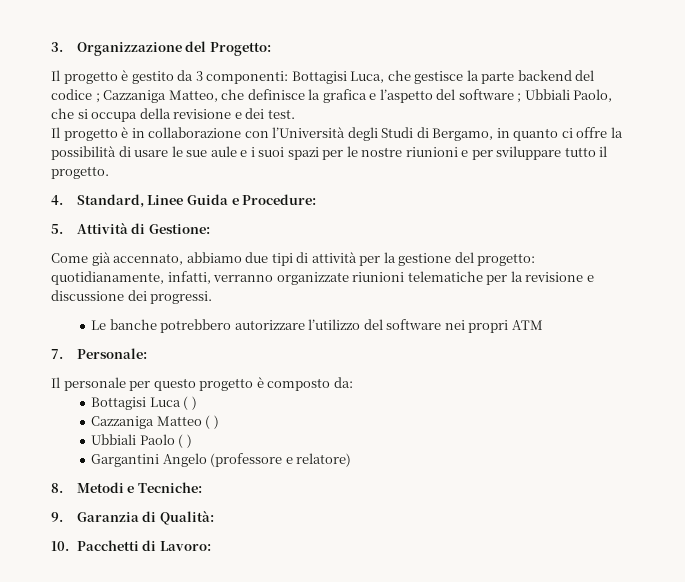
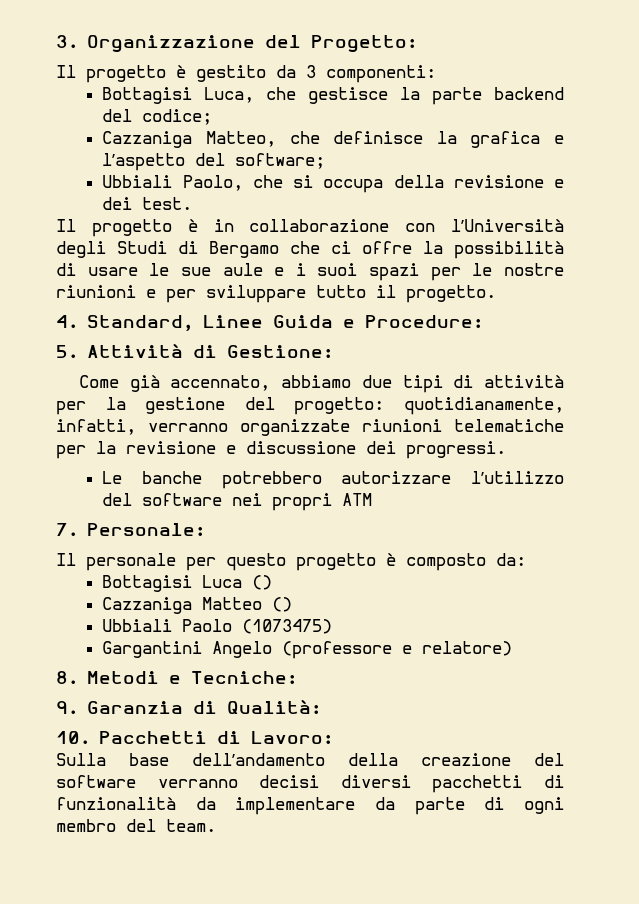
- Il progetto è gestito da 3 componenti: Bottagisi Luca, che gestisce la parte backend del codice ; Cazzaniga Matteo, che definisce la grafica e l’aspetto del software ; Ubbiali Paolo, che si occupa della revisione e dei test.
+ Il progetto è gestito da 3 componenti:
+ Bottagisi Luca, che gestisce la parte backend del codice;
+ Cazzaniga Matteo, che definisce la grafica e l’aspetto del software;
+ Ubbiali Paolo, che si occupa della revisione e dei test.
- Il progetto è in collaborazione con l’Università degli Studi di Bergamo, in quanto ci offre la possibilità di usare le sue aule e i suoi spazi per le nostre riunioni e per sviluppare tutto il progetto.
+ Il progetto è in collaborazione con l’Università degli Studi di Bergamo che ci offre la possibilità di usare le sue aule e i suoi spazi per le nostre riunioni e per sviluppare tutto il progetto.
- Bottagisi Luca ( )
+ Bottagisi Luca ()
- Cazzaniga Matteo ( )
+ Cazzaniga Matteo ()
- Ubbiali Paolo ( )
+ Ubbiali Paolo (1073475)
+ Sulla base dell’andamento della creazione del software verranno decisi diversi pacchetti di funzionalità da implementare da parte di ogni membro del team.

